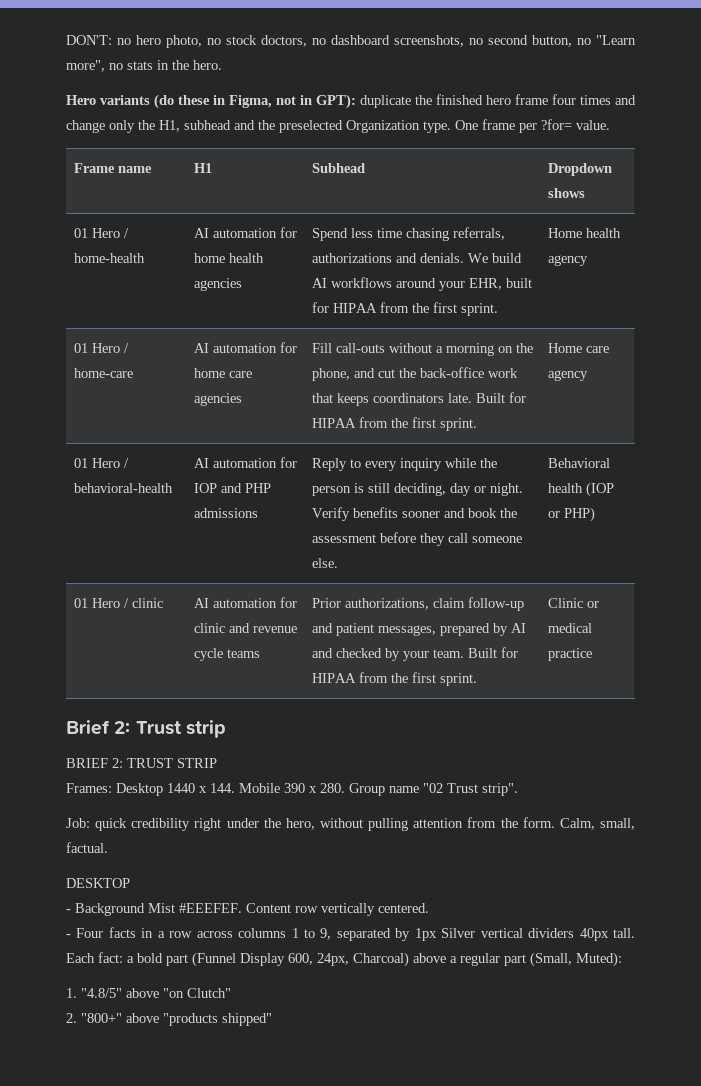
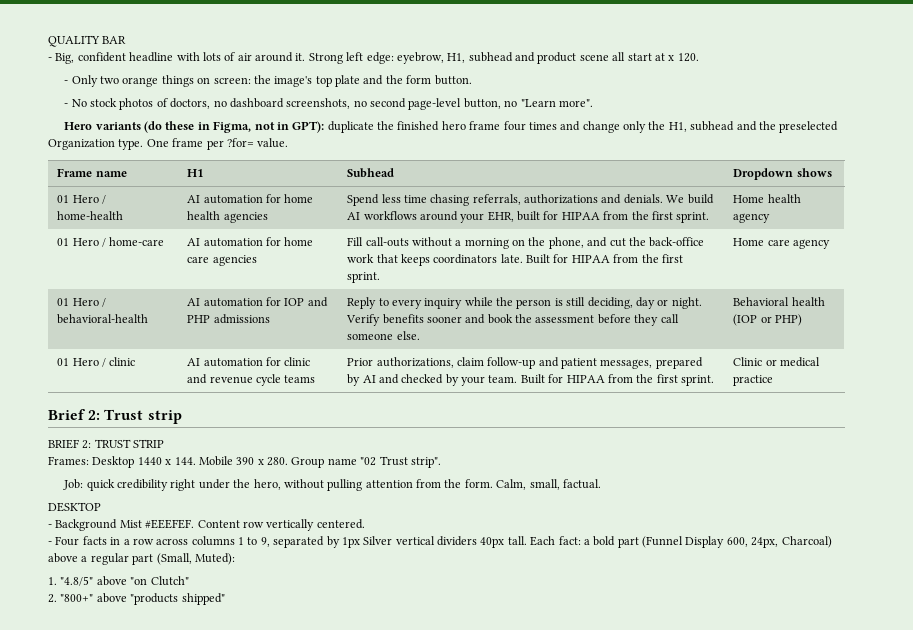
- DON'T: no hero photo, no stock doctors, no dashboard screenshots, no second button, no "Learn more", no stats in the hero.
+ QUALITY BAR
+ - Big, confident headline with lots of air around it. Strong left edge: eyebrow, H1, subhead and product scene all start at x 120.
+ - Only two orange things on screen: the image's top plate and the form button.
+ - No stock photos of doctors, no dashboard screenshots, no second page-level button, no "Learn more".

